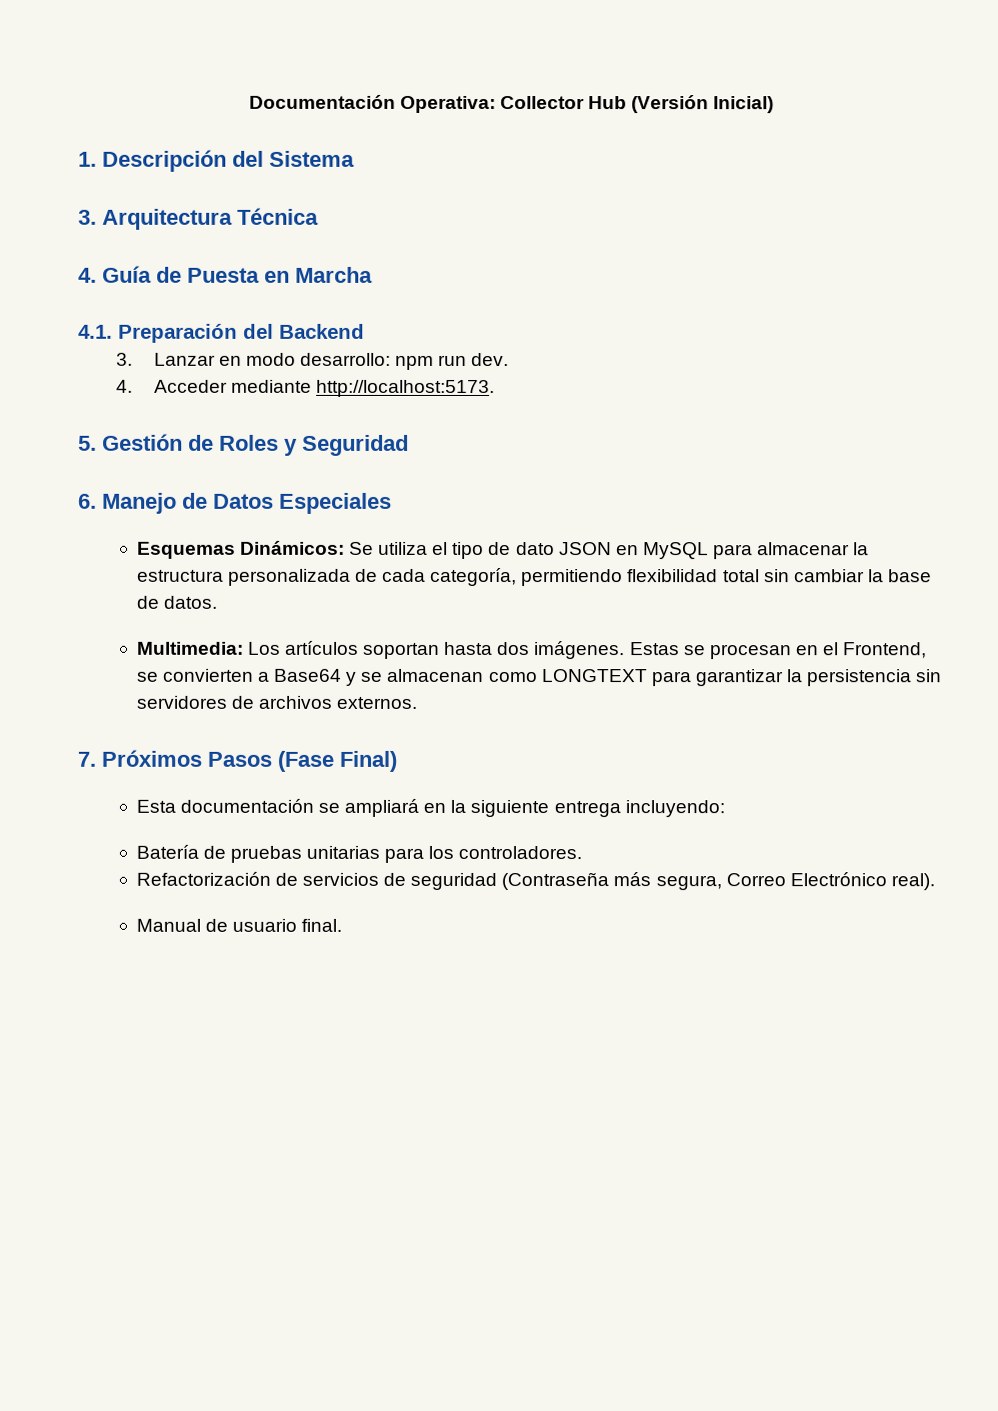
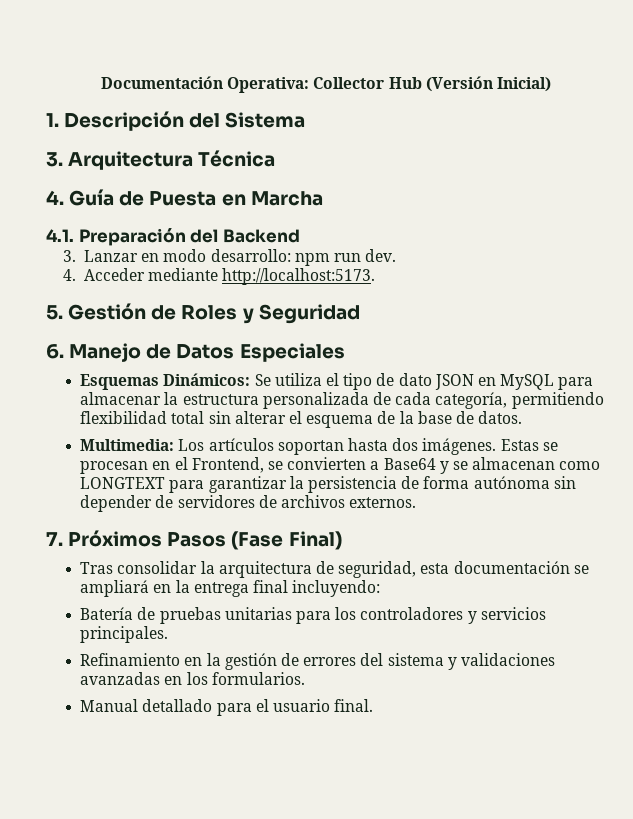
- Esquemas Dinámicos: Se utiliza el tipo de dato JSON en MySQL para almacenar la estructura personalizada de cada categoría, permitiendo flexibilidad total sin cambiar la base de datos.
+ Esquemas Dinámicos: Se utiliza el tipo de dato JSON en MySQL para almacenar la estructura personalizada de cada categoría, permitiendo flexibilidad total sin alterar el esquema de la base de datos.
- Estas se procesan en el Frontend, se convierten a Base64 y se almacenan como LONGTEXT para garantizar la persistencia sin servidores de archivos externos.
+ Estas se procesan en el Frontend, se convierten a Base64 y se almacenan como LONGTEXT para garantizar la persistencia de forma autónoma sin depender de servidores de archivos externos.
- Esta documentación se ampliará en la siguiente entrega incluyendo:
+ Tras consolidar la arquitectura de seguridad, esta documentación se ampliará en la entrega final incluyendo:
- Batería de pruebas unitarias para los controladores.
- Refactorización de servicios de seguridad (Contraseña más segura, Correo Electrónico real).
- Manual de usuario final.
+ Batería de pruebas unitarias para los controladores y servicios principales.
+ Refinamiento en la gestión de errores del sistema y validaciones avanzadas en los formularios.
+ Manual detallado para el usuario final.

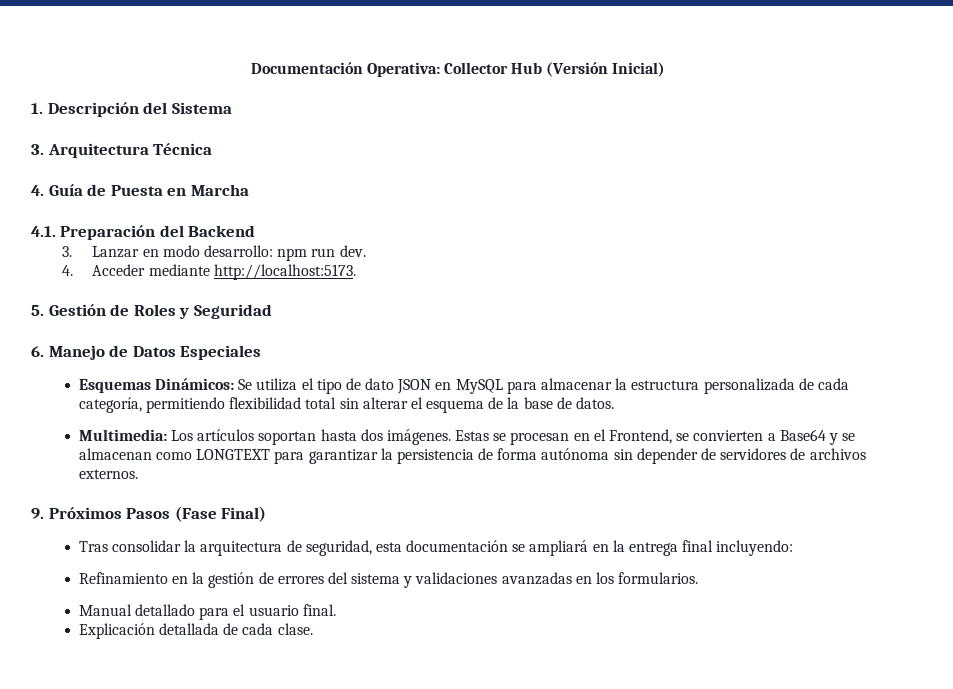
- 7. Próximos Pasos (Fase Final)
+ 9. Próximos Pasos (Fase Final)
- Batería de pruebas unitarias para los controladores y servicios principales.
+ Explicación detallada de cada clase.

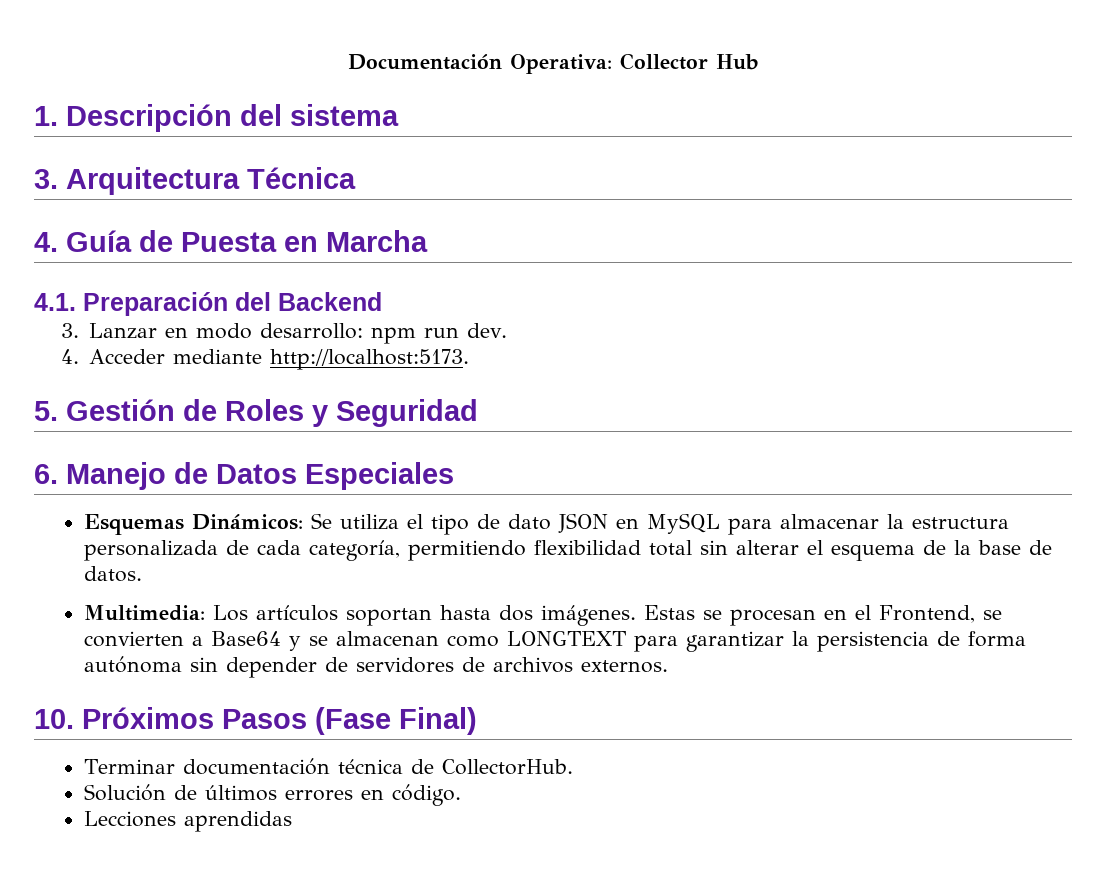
- Documentación Operativa: Collector Hub (Versión Inicial)
+ Documentación Operativa: Collector Hub
- 1. Descripción del Sistema
+ 1. Descripción del sistema
- 9. Próximos Pasos (Fase Final)
+ 10. Próximos Pasos (Fase Final)
- Tras consolidar la arquitectura de seguridad, esta documentación se ampliará en la entrega final incluyendo:
- Refinamiento en la gestión de errores del sistema y validaciones avanzadas en los formularios.
- Manual detallado para el usuario final.
- Explicación detallada de cada clase.
+ Terminar documentación técnica de CollectorHub.
+ Solución de últimos errores en código.
+ Lecciones aprendidas

